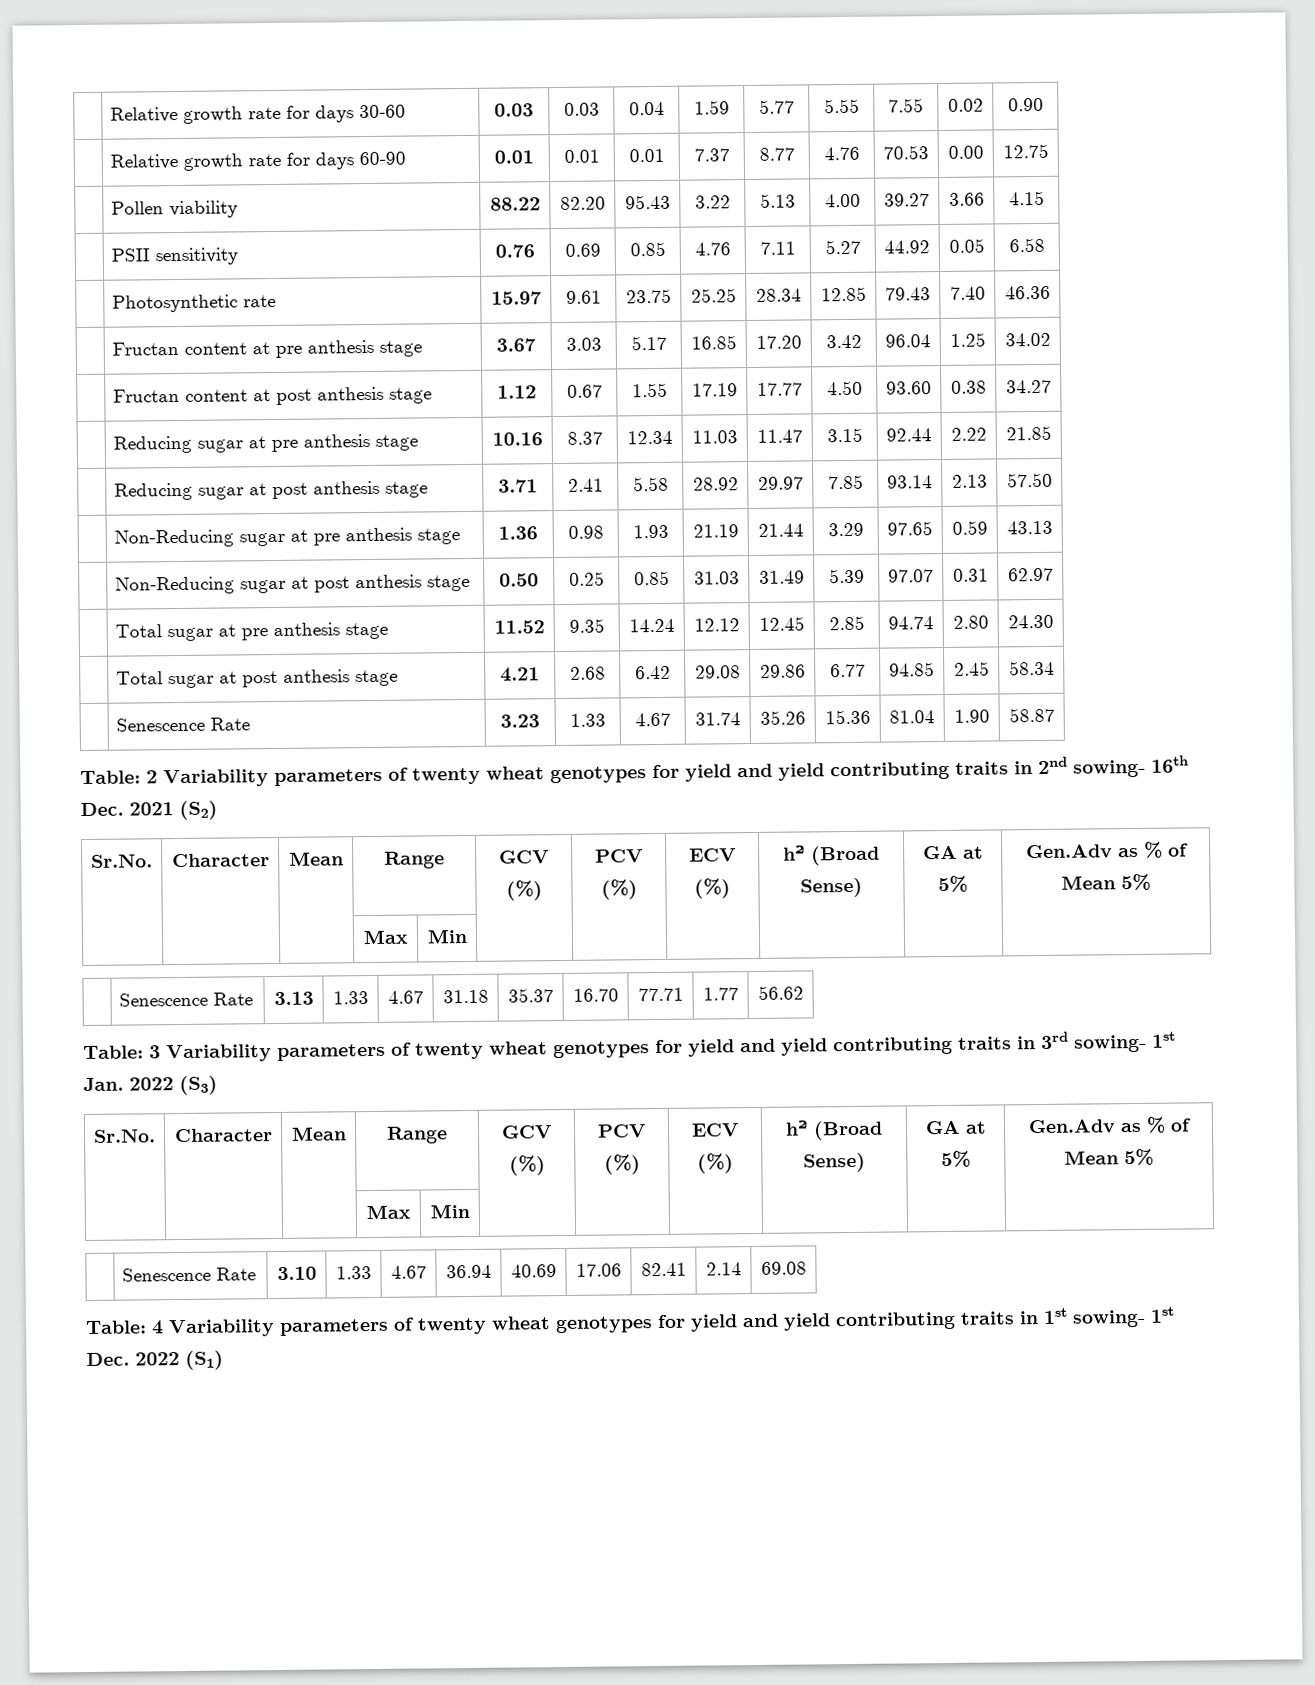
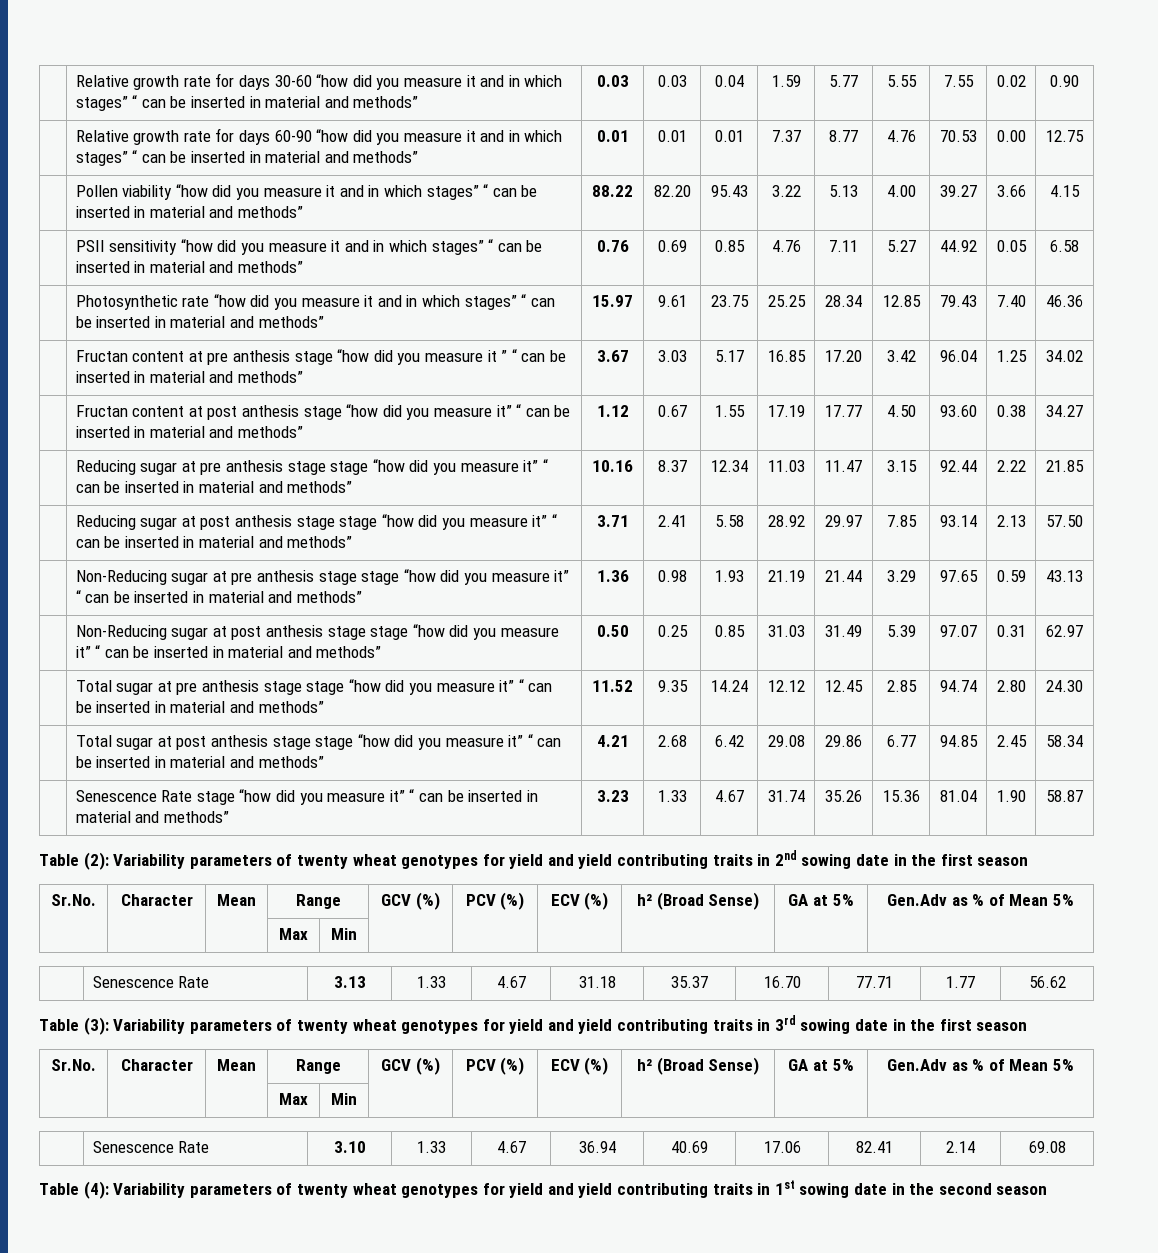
- | Relative growth rate for days 30-60 | 0.03 | 0.03 | 0.04 | 1.59 | 5.77 | 5.55 | 7.55 | 0.02 | 0.90
+ | Relative growth rate for days 30-60 “how did you measure it and in which stages” “ can be inserted in material and methods” | 0.03 | 0.03 | 0.04 | 1.59 | 5.77 | 5.55 | 7.55 | 0.02 | 0.90
- | Relative growth rate for days 60-90 | 0.01 | 0.01 | 0.01 | 7.37 | 8.77 | 4.76 | 70.53 | 0.00 | 12.75
+ | Relative growth rate for days 60-90 “how did you measure it and in which stages” “ can be inserted in material and methods” | 0.01 | 0.01 | 0.01 | 7.37 | 8.77 | 4.76 | 70.53 | 0.00 | 12.75
- | Pollen viability | 88.22 | 82.20 | 95.43 | 3.22 | 5.13 | 4.00 | 39.27 | 3.66 | 4.15
+ | Pollen viability “how did you measure it and in which stages” “ can be inserted in material and methods” | 88.22 | 82.20 | 95.43 | 3.22 | 5.13 | 4.00 | 39.27 | 3.66 | 4.15
- | PSII sensitivity | 0.76 | 0.69 | 0.85 | 4.76 | 7.11 | 5.27 | 44.92 | 0.05 | 6.58
+ | PSII sensitivity “how did you measure it and in which stages” “ can be inserted in material and methods” | 0.76 | 0.69 | 0.85 | 4.76 | 7.11 | 5.27 | 44.92 | 0.05 | 6.58
- | Photosynthetic rate | 15.97 | 9.61 | 23.75 | 25.25 | 28.34 | 12.85 | 79.43 | 7.40 | 46.36
+ | Photosynthetic rate “how did you measure it and in which stages” “ can be inserted in material and methods” | 15.97 | 9.61 | 23.75 | 25.25 | 28.34 | 12.85 | 79.43 | 7.40 | 46.36
- | Fructan content at pre anthesis stage | 3.67 | 3.03 | 5.17 | 16.85 | 17.20 | 3.42 | 96.04 | 1.25 | 34.02
+ | Fructan content at pre anthesis stage “how did you measure it ” “ can be inserted in material and methods” | 3.67 | 3.03 | 5.17 | 16.85 | 17.20 | 3.42 | 96.04 | 1.25 | 34.02
- | Fructan content at post anthesis stage | 1.12 | 0.67 | 1.55 | 17.19 | 17.77 | 4.50 | 93.60 | 0.38 | 34.27
+ | Fructan content at post anthesis stage “how did you measure it” “ can be inserted in material and methods” | 1.12 | 0.67 | 1.55 | 17.19 | 17.77 | 4.50 | 93.60 | 0.38 | 34.27
- | Reducing sugar at pre anthesis stage | 10.16 | 8.37 | 12.34 | 11.03 | 11.47 | 3.15 | 92.44 | 2.22 | 21.85
+ | Reducing sugar at pre anthesis stage stage “how did you measure it” “ can be inserted in material and methods” | 10.16 | 8.37 | 12.34 | 11.03 | 11.47 | 3.15 | 92.44 | 2.22 | 21.85
- | Reducing sugar at post anthesis stage | 3.71 | 2.41 | 5.58 | 28.92 | 29.97 | 7.85 | 93.14 | 2.13 | 57.50
+ | Reducing sugar at post anthesis stage stage “how did you measure it” “ can be inserted in material and methods” | 3.71 | 2.41 | 5.58 | 28.92 | 29.97 | 7.85 | 93.14 | 2.13 | 57.50
- | Non-Reducing sugar at pre anthesis stage | 1.36 | 0.98 | 1.93 | 21.19 | 21.44 | 3.29 | 97.65 | 0.59 | 43.13
+ | Non-Reducing sugar at pre anthesis stage stage “how did you measure it” “ can be inserted in material and methods” | 1.36 | 0.98 | 1.93 | 21.19 | 21.44 | 3.29 | 97.65 | 0.59 | 43.13
- | Non-Reducing sugar at post anthesis stage | 0.50 | 0.25 | 0.85 | 31.03 | 31.49 | 5.39 | 97.07 | 0.31 | 62.97
+ | Non-Reducing sugar at post anthesis stage stage “how did you measure it” “ can be inserted in material and methods” | 0.50 | 0.25 | 0.85 | 31.03 | 31.49 | 5.39 | 97.07 | 0.31 | 62.97
- | Total sugar at pre anthesis stage | 11.52 | 9.35 | 14.24 | 12.12 | 12.45 | 2.85 | 94.74 | 2.80 | 24.30
+ | Total sugar at pre anthesis stage stage “how did you measure it” “ can be inserted in material and methods” | 11.52 | 9.35 | 14.24 | 12.12 | 12.45 | 2.85 | 94.74 | 2.80 | 24.30
- | Total sugar at post anthesis stage | 4.21 | 2.68 | 6.42 | 29.08 | 29.86 | 6.77 | 94.85 | 2.45 | 58.34
+ | Total sugar at post anthesis stage stage “how did you measure it” “ can be inserted in material and methods” | 4.21 | 2.68 | 6.42 | 29.08 | 29.86 | 6.77 | 94.85 | 2.45 | 58.34
- | Senescence Rate | 3.23 | 1.33 | 4.67 | 31.74 | 35.26 | 15.36 | 81.04 | 1.90 | 58.87
+ | Senescence Rate stage “how did you measure it” “ can be inserted in material and methods” | 3.23 | 1.33 | 4.67 | 31.74 | 35.26 | 15.36 | 81.04 | 1.90 | 58.87
- Table: 2 Variability parameters of twenty wheat genotypes for yield and yield contributing traits in 2nd sowing- 16th Dec. 2021 (S2)
+ Table (2): Variability parameters of twenty wheat genotypes for yield and yield contributing traits in 2nd sowing date in the first season
- Table: 3 Variability parameters of twenty wheat genotypes for yield and yield contributing traits in 3rd sowing- 1st Jan. 2022 (S3)
+ Table (3): Variability parameters of twenty wheat genotypes for yield and yield contributing traits in 3rd sowing date in the first season
- Table: 4 Variability parameters of twenty wheat genotypes for yield and yield contributing traits in 1st sowing- 1st Dec. 2022 (S1)
+ Table (4): Variability parameters of twenty wheat genotypes for yield and yield contributing traits in 1st sowing date in the second season

